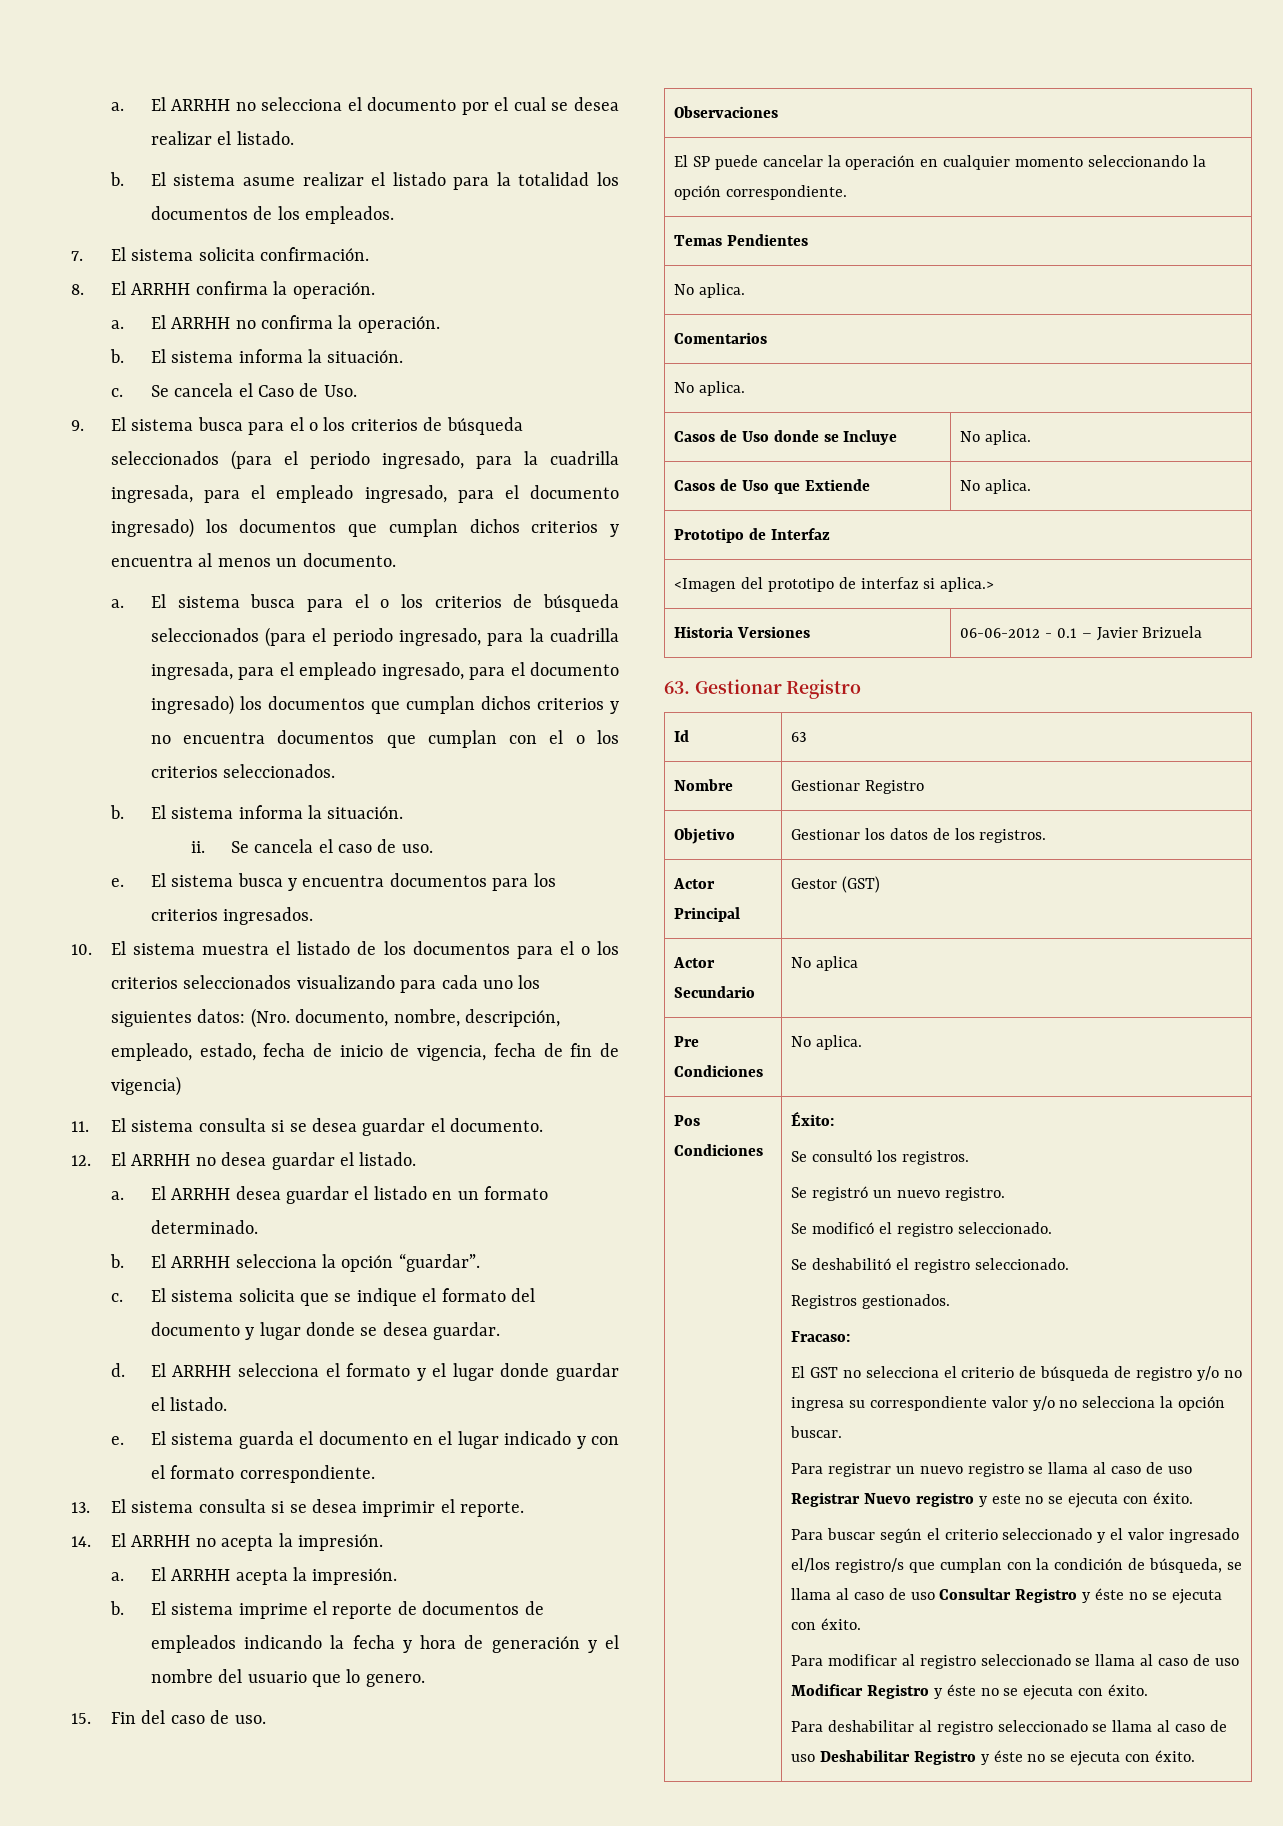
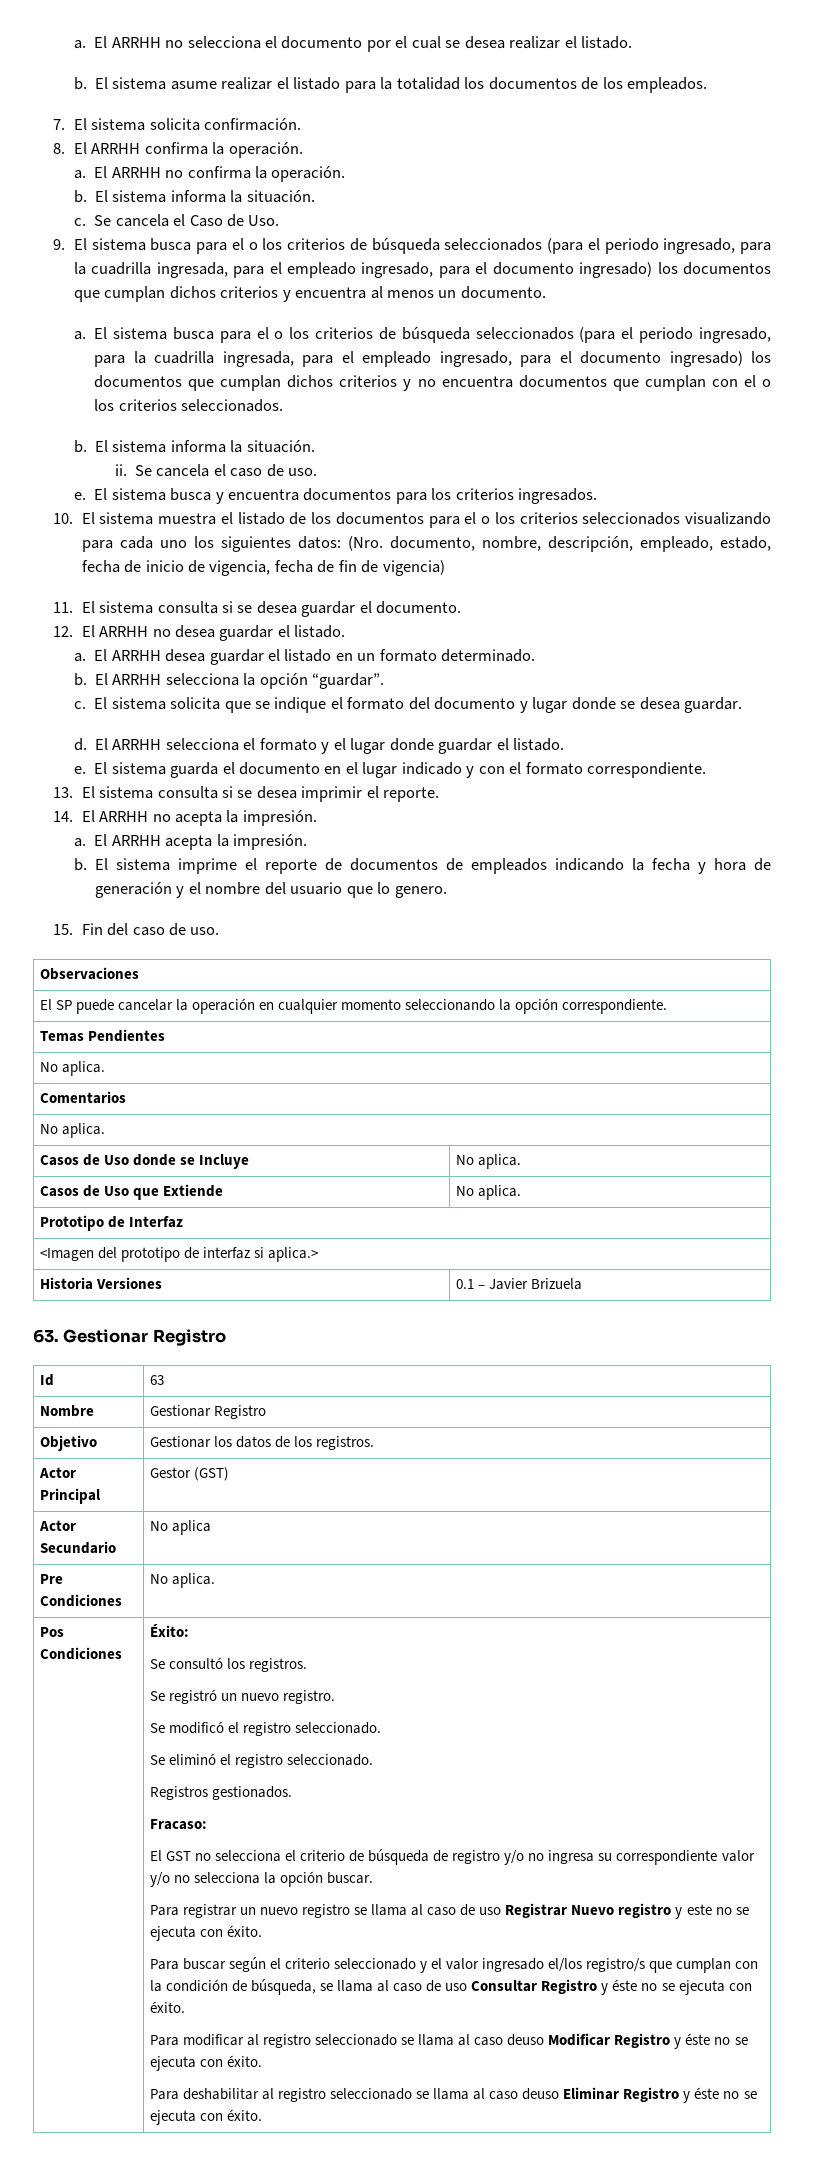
- Historia Versiones | 06-06-2012 - 0.1 – Javier Brizuela
+ Historia Versiones | 0.1 – Javier Brizuela
- Se deshabilitó el registro seleccionado.
+ Se eliminó el registro seleccionado.
- Para modificar al registro seleccionado se llama al caso de uso Modificar Registro y éste no se ejecuta con éxito.
+ Para modificar al registro seleccionado se llama al caso deuso Modificar Registro y éste no se ejecuta con éxito.
- Para deshabilitar al registro seleccionado se llama al caso de uso Deshabilitar Registro y éste no se ejecuta con éxito.
+ Para deshabilitar al registro seleccionado se llama al caso deuso Eliminar Registro y éste no se ejecuta con éxito.

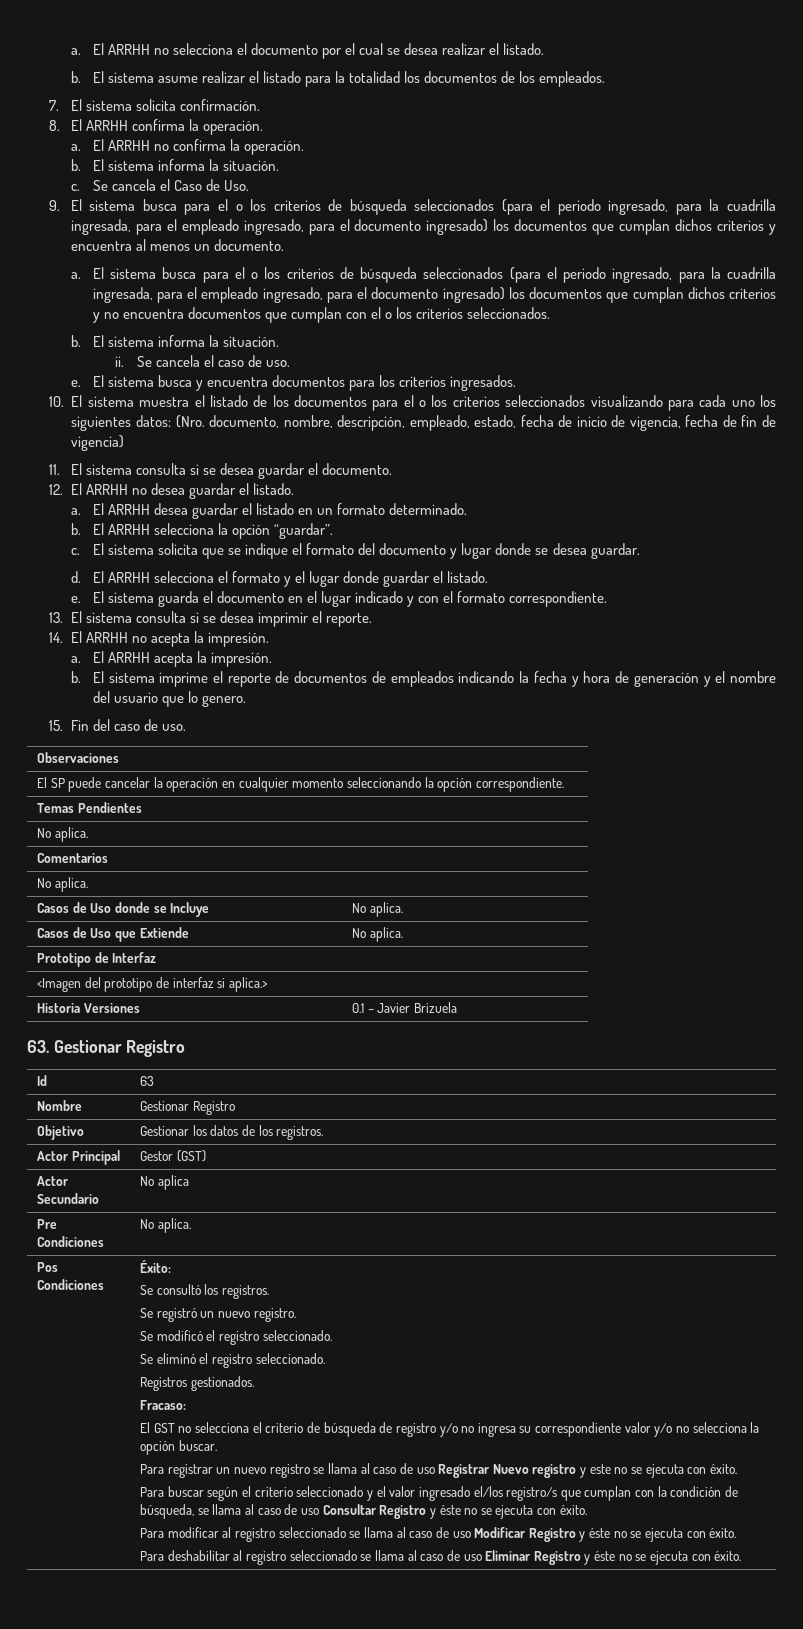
- Para modificar al registro seleccionado se llama al caso deuso Modificar Registro y éste no se ejecuta con éxito.
+ Para modificar al registro seleccionado se llama al caso de uso Modificar Registro y éste no se ejecuta con éxito.
- Para deshabilitar al registro seleccionado se llama al caso deuso Eliminar Registro y éste no se ejecuta con éxito.
+ Para deshabilitar al registro seleccionado se llama al caso de uso Eliminar Registro y éste no se ejecuta con éxito.

